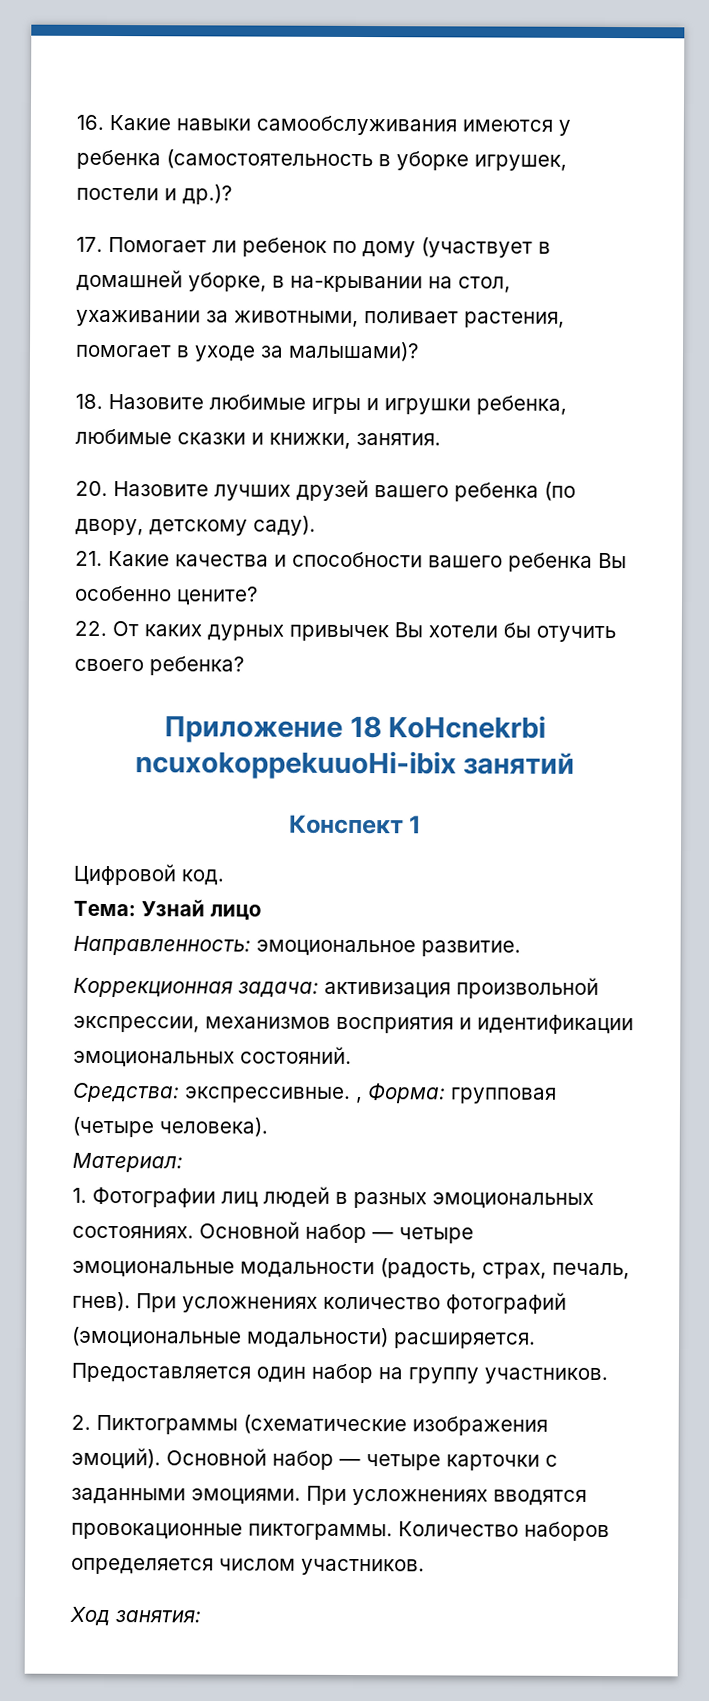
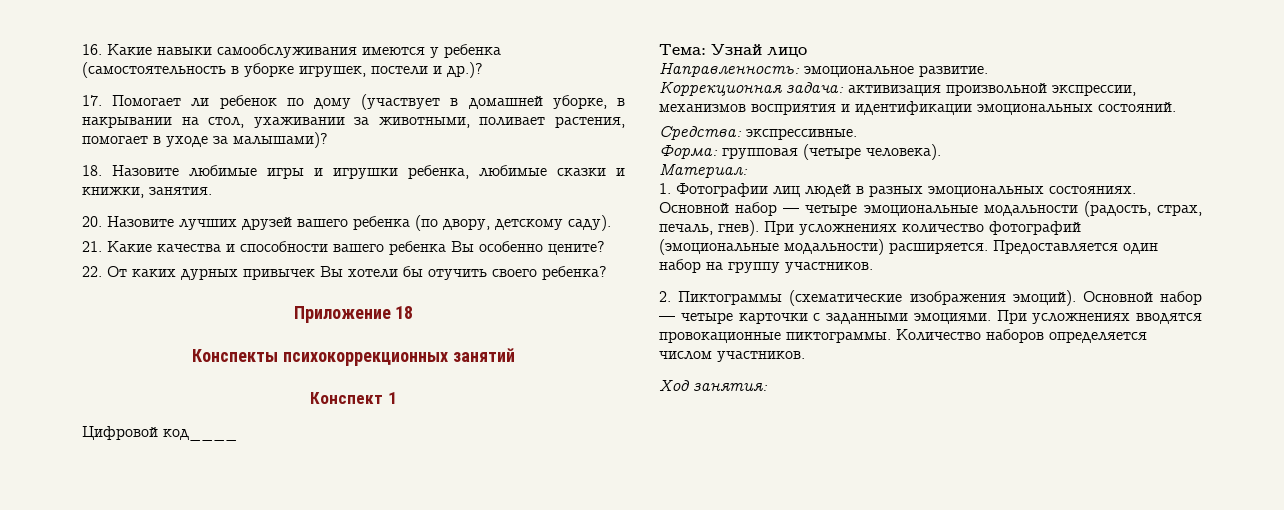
- 17. Помогает ли ребенок по дому (участвует в домашней уборке, в на-крывании на стол, ухаживании за животными, поливает растения, помогает в уходе за малышами)?
+ 17. Помогает ли ребенок по дому (участвует в домашней уборке, в накрывании на стол, ухаживании за животными, поливает растения, помогает в уходе за малышами)?
- Приложение 18 KoHcnekrbi ncuxokoppekuuoHi-ibix занятий
+ Приложение 18
+ Конспекты психокоррекционных занятий
- Цифровой код.
+ Цифровой код____
- Средства: экспрессивные. , Форма: групповая (четыре человека).
+ Средства: экспрессивные.
+ Форма: групповая (четыре человека).

